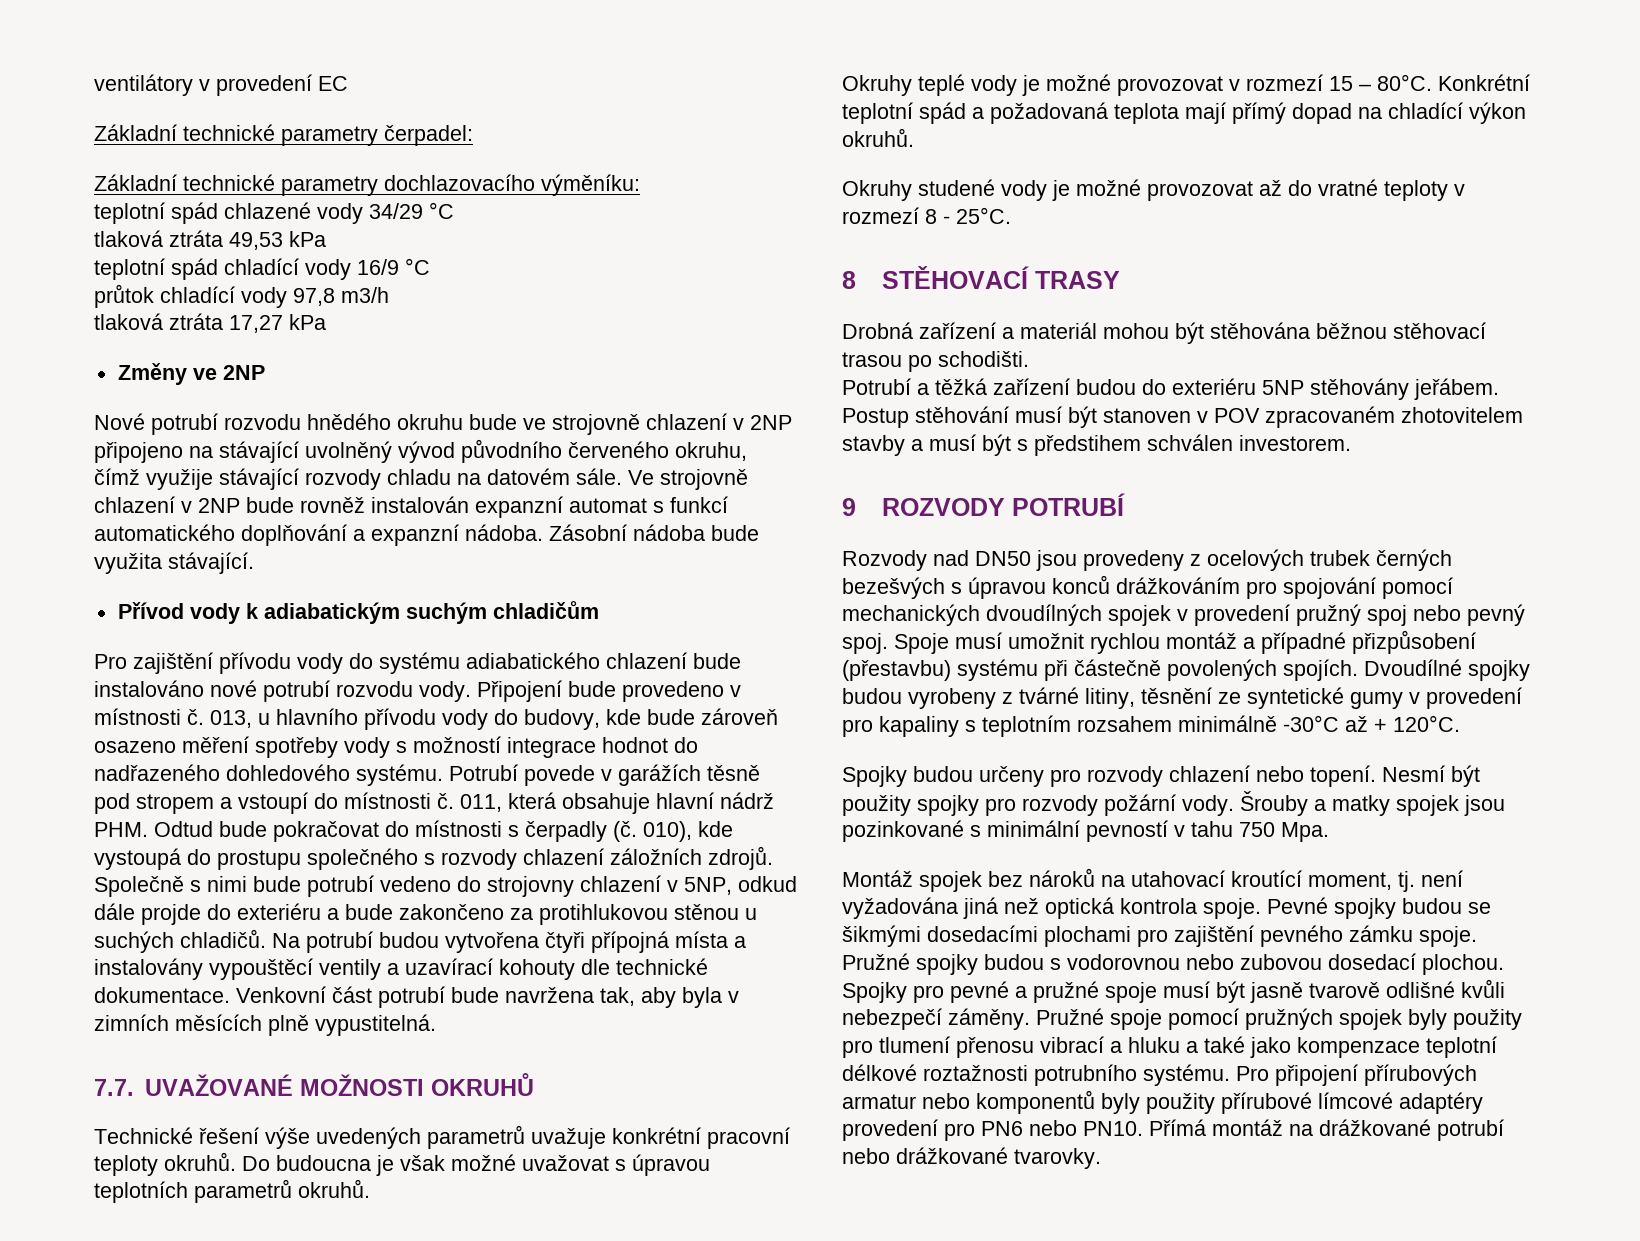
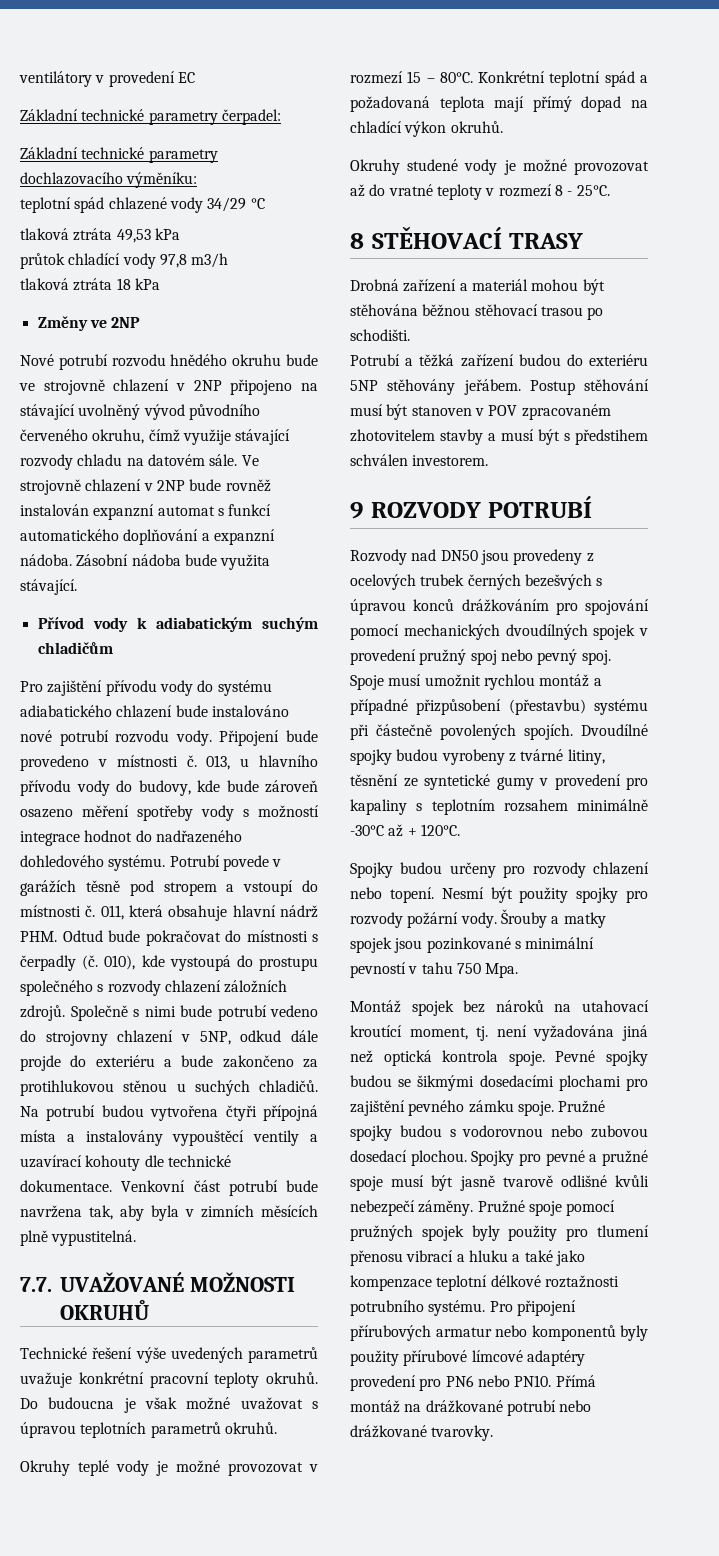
- teplotní spád chladící vody 16/9 °C
- tlaková ztráta 17,27 kPa
+ tlaková ztráta 18 kPa

